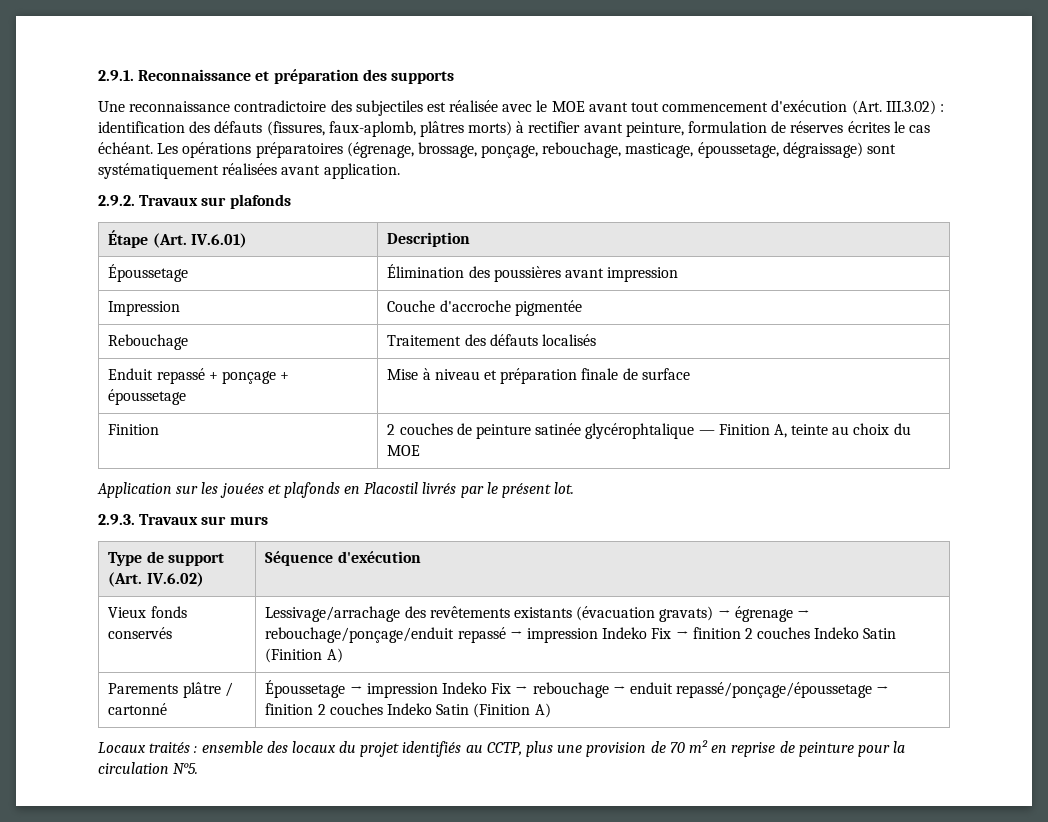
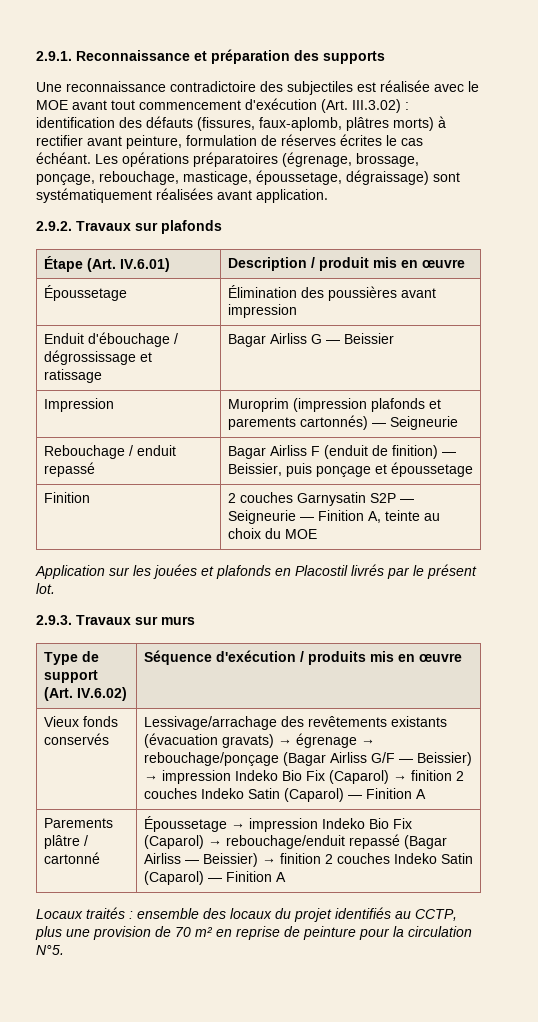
- Étape (Art. IV.6.01) | Description
+ Étape (Art. IV.6.01) | Description / produit mis en œuvre
- Impression | Couche d'accroche pigmentée
- Rebouchage | Traitement des défauts localisés
- Enduit repassé + ponçage + époussetage | Mise à niveau et préparation finale de surface
+ Enduit d'ébouchage / dégrossissage et ratissage | Bagar Airliss G — Beissier
+ Impression | Muroprim (impression plafonds et parements cartonnés) — Seigneurie
+ Rebouchage / enduit repassé | Bagar Airliss F (enduit de finition) — Beissier, puis ponçage et époussetage
- Finition | 2 couches de peinture satinée glycérophtalique — Finition A, teinte au choix du MOE
+ Finition | 2 couches Garnysatin S2P — Seigneurie — Finition A, teinte au choix du MOE
- Type de support (Art. IV.6.02) | Séquence d'exécution
+ Type de support (Art. IV.6.02) | Séquence d'exécution / produits mis en œuvre
- Vieux fonds conservés | Lessivage/arrachage des revêtements existants (évacuation gravats) → égrenage → rebouchage/ponçage/enduit repassé → impression Indeko Fix → finition 2 couches Indeko Satin (Finition A)
+ Vieux fonds conservés | Lessivage/arrachage des revêtements existants (évacuation gravats) → égrenage → rebouchage/ponçage (Bagar Airliss G/F — Beissier) → impression Indeko Bio Fix (Caparol) → finition 2 couches Indeko Satin (Caparol) — Finition A
- Parements plâtre / cartonné | Époussetage → impression Indeko Fix → rebouchage → enduit repassé/ponçage/époussetage → finition 2 couches Indeko Satin (Finition A)
+ Parements plâtre / cartonné | Époussetage → impression Indeko Bio Fix (Caparol) → rebouchage/enduit repassé (Bagar Airliss — Beissier) → finition 2 couches Indeko Satin (Caparol) — Finition A

